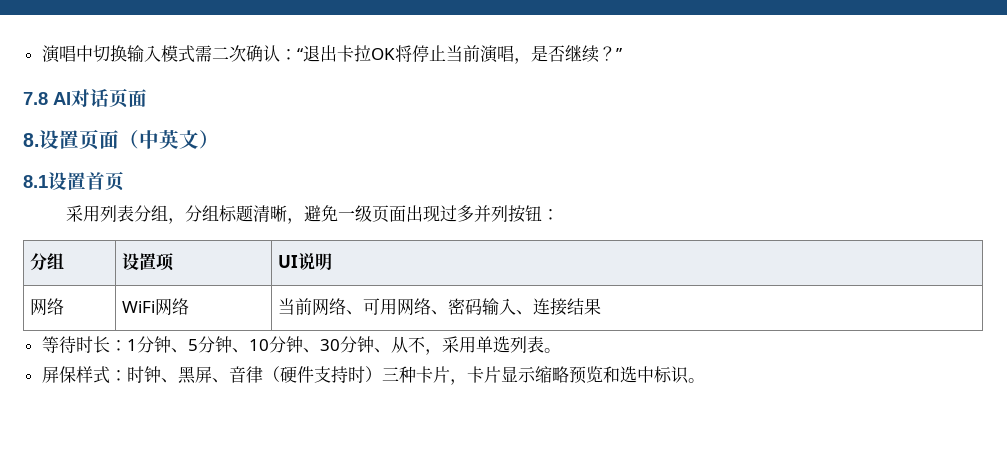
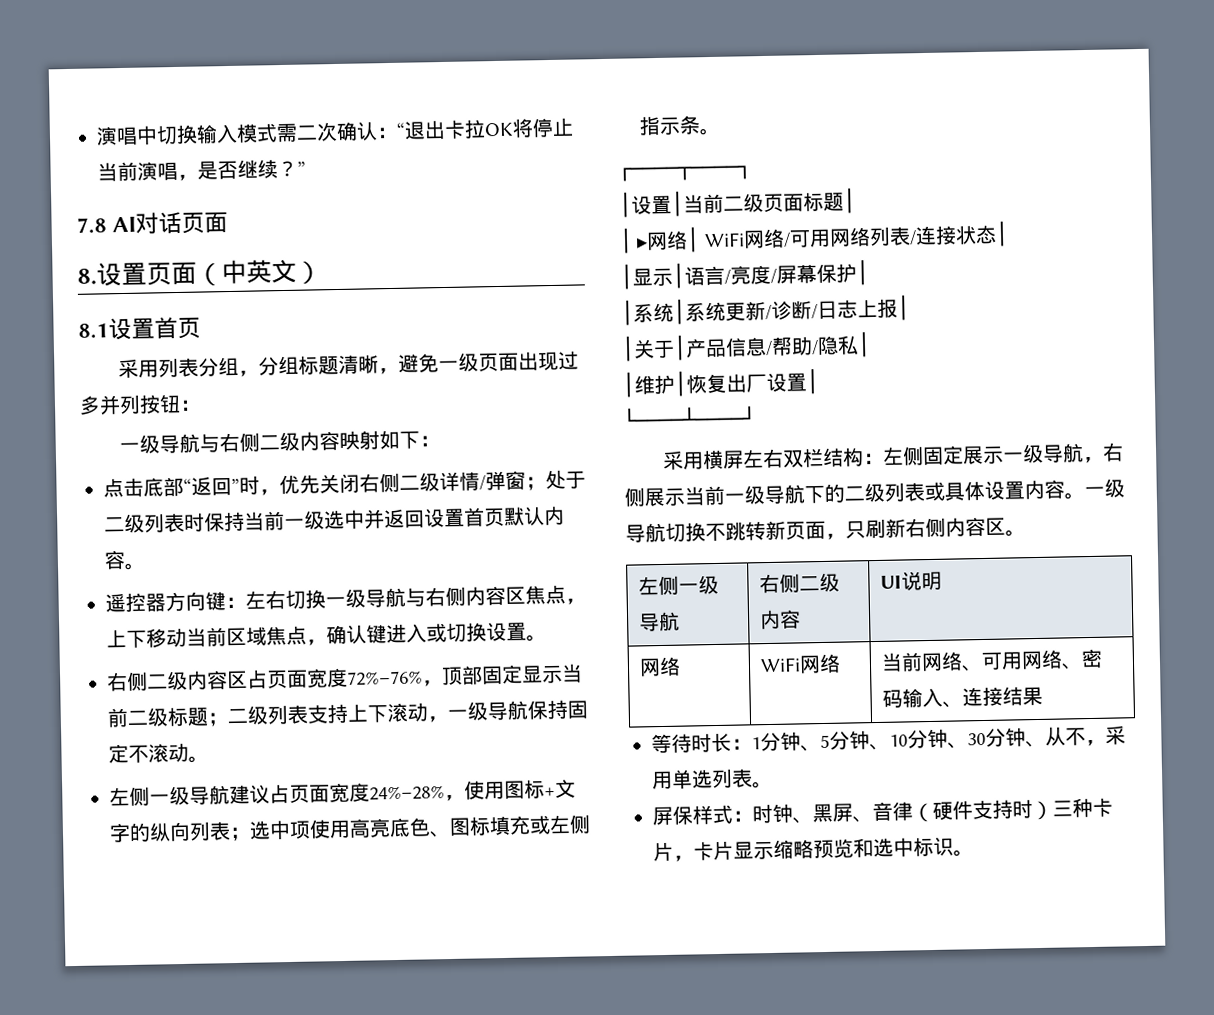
- 分组 | 设置项 | UI说明
+ 一级导航与右侧二级内容映射如下：
+ 点击底部“返回”时，优先关闭右侧二级详情/弹窗；处于二级列表时保持当前一级选中并返回设置首页默认内容。
+ 遥控器方向键：左右切换一级导航与右侧内容区焦点，上下移动当前区域焦点，确认键进入或切换设置。
+ 右侧二级内容区占页面宽度72%–76%，顶部固定显示当前二级标题；二级列表支持上下滚动，一级导航保持固定不滚动。
+ 左侧一级导航建议占页面宽度24%–28%，使用图标+文字的纵向列表；选中项使用高亮底色、图标填充或左侧指示条。
+ ┌────┬────┐
+ │设置│当前二级页面标题│
+ │ ▸网络│ WiFi网络/可用网络列表/连接状态│
+ │显示│语言/亮度/屏幕保护│
+ │系统│系统更新/诊断/日志上报│
+ │关于│产品信息/帮助/隐私│
+ │维护│恢复出厂设置│
+ └────┴────┘
+ 采用横屏左右双栏结构：左侧固定展示一级导航，右侧展示当前一级导航下的二级列表或具体设置内容。一级导航切换不跳转新页面，只刷新右侧内容区。
+ 左侧一级导航 | 右侧二级内容 | UI说明

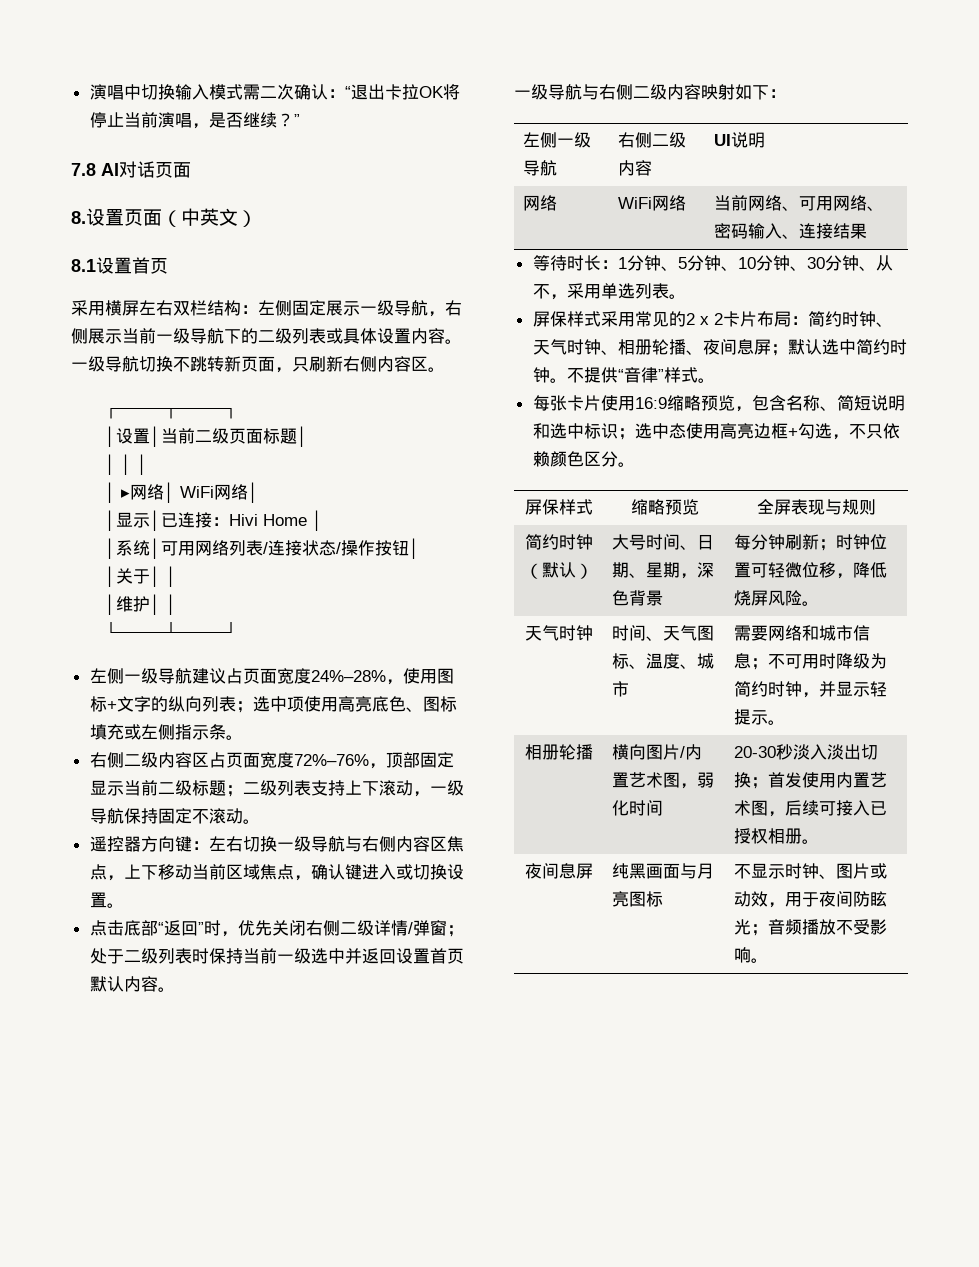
- 采用列表分组，分组标题清晰，避免一级页面出现过多并列按钮：
- 一级导航与右侧二级内容映射如下：
- 点击底部“返回”时，优先关闭右侧二级详情/弹窗；处于二级列表时保持当前一级选中并返回设置首页默认内容。
- 遥控器方向键：左右切换一级导航与右侧内容区焦点，上下移动当前区域焦点，确认键进入或切换设置。
- 右侧二级内容区占页面宽度72%–76%，顶部固定显示当前二级标题；二级列表支持上下滚动，一级导航保持固定不滚动。
- 左侧一级导航建议占页面宽度24%–28%，使用图标+文字的纵向列表；选中项使用高亮底色、图标填充或左侧指示条。
- ┌────┬────┐
- │设置│当前二级页面标题│
- │ ▸网络│ WiFi网络/可用网络列表/连接状态│
- │显示│语言/亮度/屏幕保护│
- │系统│系统更新/诊断/日志上报│
- │关于│产品信息/帮助/隐私│
- │维护│恢复出厂设置│
- └────┴────┘
+ ┌────┬────┐
+ │设置│当前二级页面标题│
+ │ │ │
+ │ ▸网络│ WiFi网络│
+ │显示│已连接：Hivi Home │
+ │系统│可用网络列表/连接状态/操作按钮│
+ │关于│ │
+ │维护│ │
+ └────┴────┘
+ 左侧一级导航建议占页面宽度24%–28%，使用图标+文字的纵向列表；选中项使用高亮底色、图标填充或左侧指示条。
+ 右侧二级内容区占页面宽度72%–76%，顶部固定显示当前二级标题；二级列表支持上下滚动，一级导航保持固定不滚动。
+ 遥控器方向键：左右切换一级导航与右侧内容区焦点，上下移动当前区域焦点，确认键进入或切换设置。
+ 点击底部“返回”时，优先关闭右侧二级详情/弹窗；处于二级列表时保持当前一级选中并返回设置首页默认内容。
+ 一级导航与右侧二级内容映射如下：
- 屏保样式：时钟、黑屏、音律（硬件支持时）三种卡片，卡片显示缩略预览和选中标识。
+ 屏保样式采用常见的2 x 2卡片布局：简约时钟、天气时钟、相册轮播、夜间息屏；默认选中简约时钟。不提供“音律”样式。
+ 每张卡片使用16:9缩略预览，包含名称、简短说明和选中标识；选中态使用高亮边框+勾选，不只依赖颜色区分。
+ 屏保样式 | 缩略预览 | 全屏表现与规则
+ 简约时钟（默认） | 大号时间、日期、星期，深色背景 | 每分钟刷新；时钟位置可轻微位移，降低烧屏风险。
+ 天气时钟 | 时间、天气图标、温度、城市 | 需要网络和城市信息；不可用时降级为简约时钟，并显示轻提示。
+ 相册轮播 | 横向图片/内置艺术图，弱化时间 | 20-30秒淡入淡出切换；首发使用内置艺术图，后续可接入已授权相册。
+ 夜间息屏 | 纯黑画面与月亮图标 | 不显示时钟、图片或动效，用于夜间防眩光；音频播放不受影响。

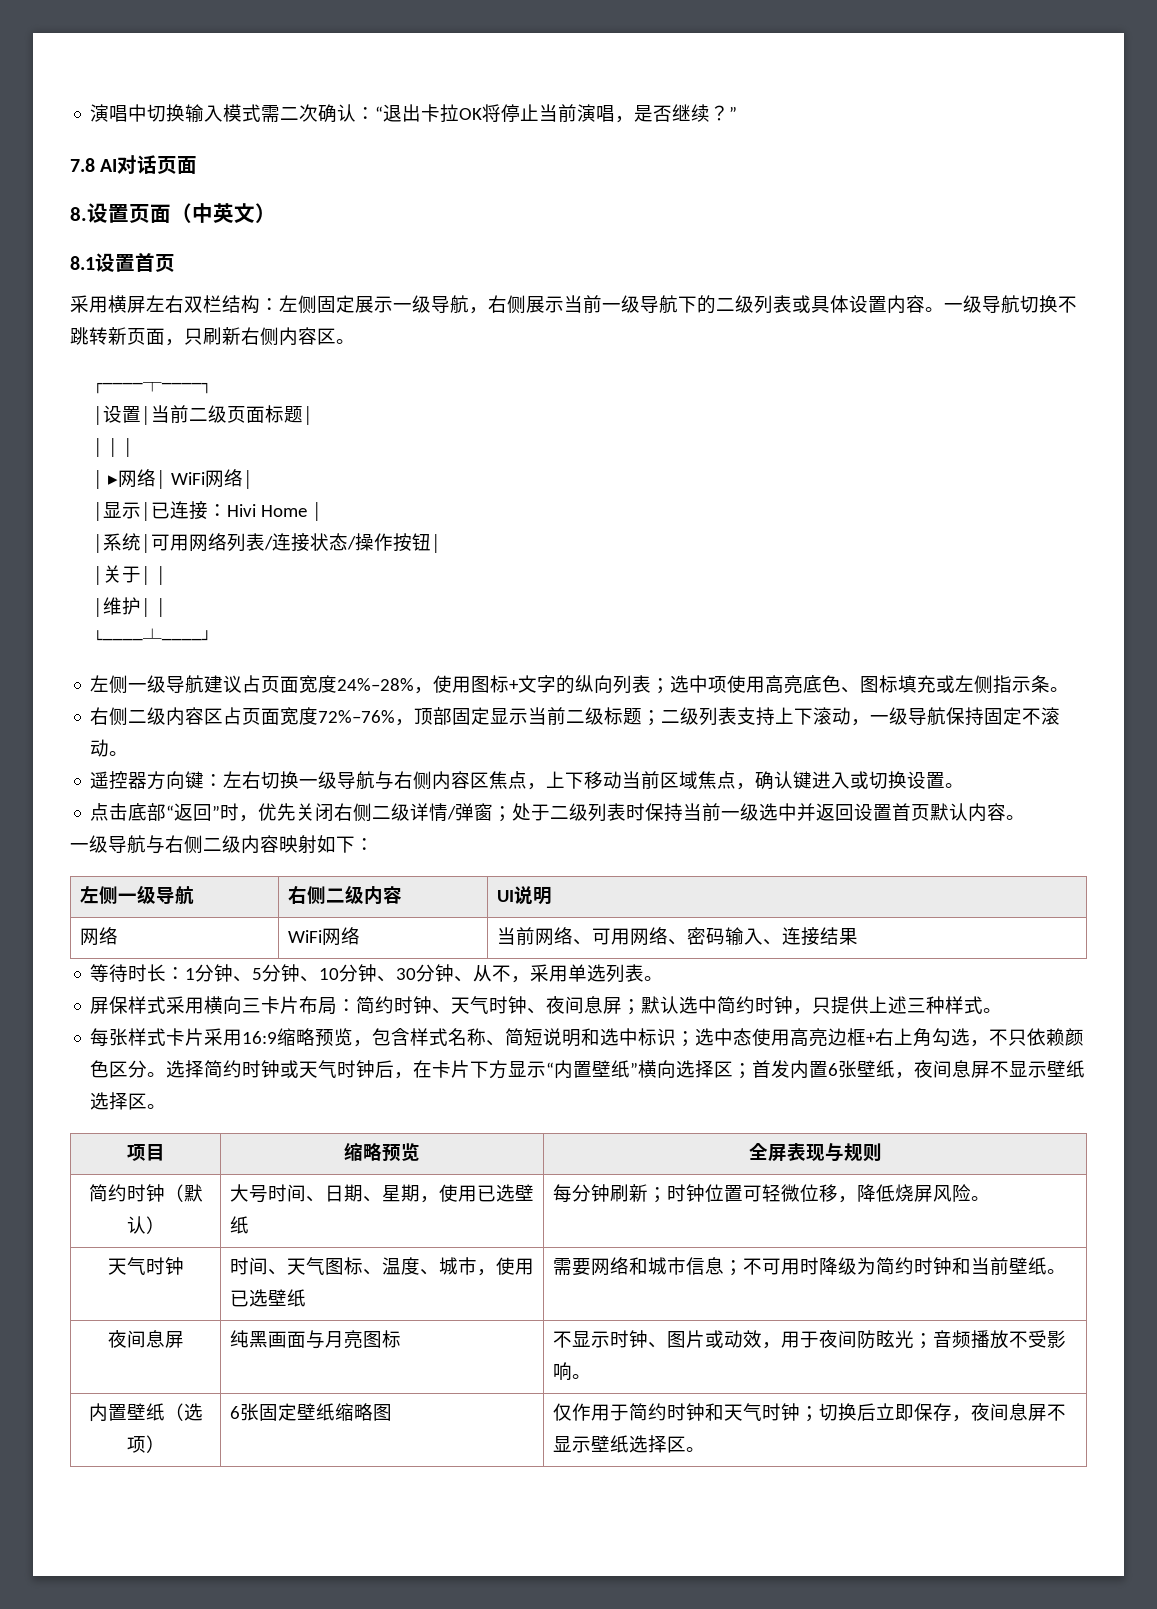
- 屏保样式采用常见的2 x 2卡片布局：简约时钟、天气时钟、相册轮播、夜间息屏；默认选中简约时钟。不提供“音律”样式。
+ 屏保样式采用横向三卡片布局：简约时钟、天气时钟、夜间息屏；默认选中简约时钟，只提供上述三种样式。
- 每张卡片使用16:9缩略预览，包含名称、简短说明和选中标识；选中态使用高亮边框+勾选，不只依赖颜色区分。
- 屏保样式 | 缩略预览 | 全屏表现与规则
+ 每张样式卡片采用16:9缩略预览，包含样式名称、简短说明和选中标识；选中态使用高亮边框+右上角勾选，不只依赖颜色区分。选择简约时钟或天气时钟后，在卡片下方显示“内置壁纸”横向选择区；首发内置6张壁纸，夜间息屏不显示壁纸选择区。
+ 项目 | 缩略预览 | 全屏表现与规则
- 简约时钟（默认） | 大号时间、日期、星期，深色背景 | 每分钟刷新；时钟位置可轻微位移，降低烧屏风险。
+ 简约时钟（默认） | 大号时间、日期、星期，使用已选壁纸 | 每分钟刷新；时钟位置可轻微位移，降低烧屏风险。
- 天气时钟 | 时间、天气图标、温度、城市 | 需要网络和城市信息；不可用时降级为简约时钟，并显示轻提示。
- 相册轮播 | 横向图片/内置艺术图，弱化时间 | 20-30秒淡入淡出切换；首发使用内置艺术图，后续可接入已授权相册。
+ 天气时钟 | 时间、天气图标、温度、城市，使用已选壁纸 | 需要网络和城市信息；不可用时降级为简约时钟和当前壁纸。
+ 内置壁纸（选项） | 6张固定壁纸缩略图 | 仅作用于简约时钟和天气时钟；切换后立即保存，夜间息屏不显示壁纸选择区。

